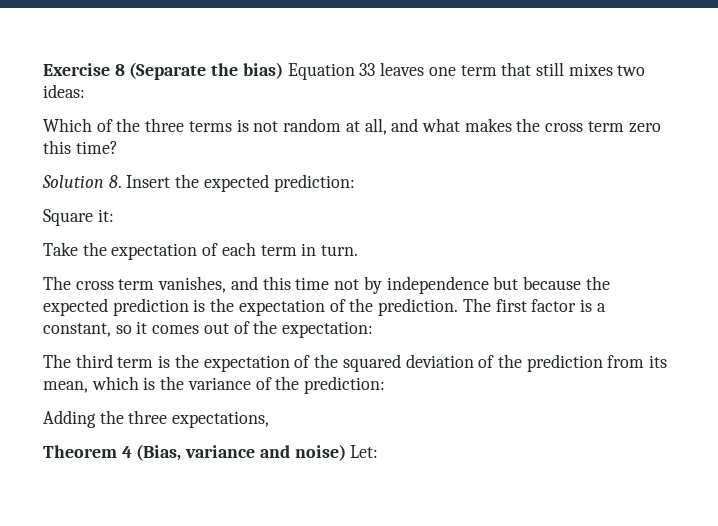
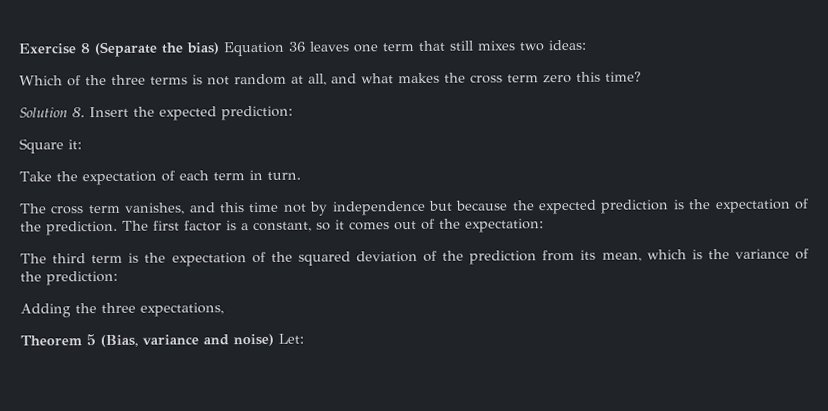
- Exercise 8 (Separate the bias) Equation 33 leaves one term that still mixes two ideas:
+ Exercise 8 (Separate the bias) Equation 36 leaves one term that still mixes two ideas:
- Theorem 4 (Bias, variance and noise) Let:
+ Theorem 5 (Bias, variance and noise) Let:

